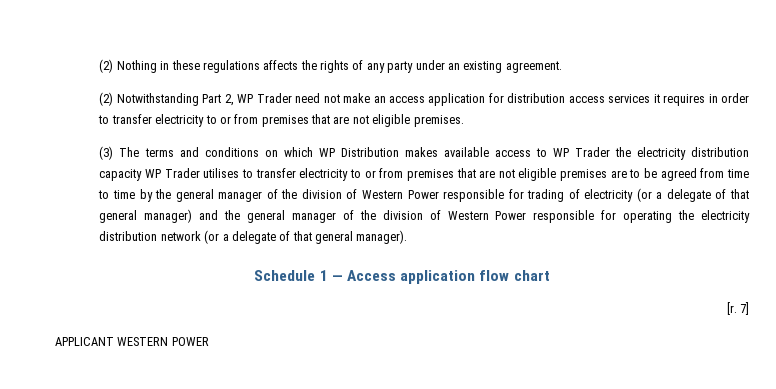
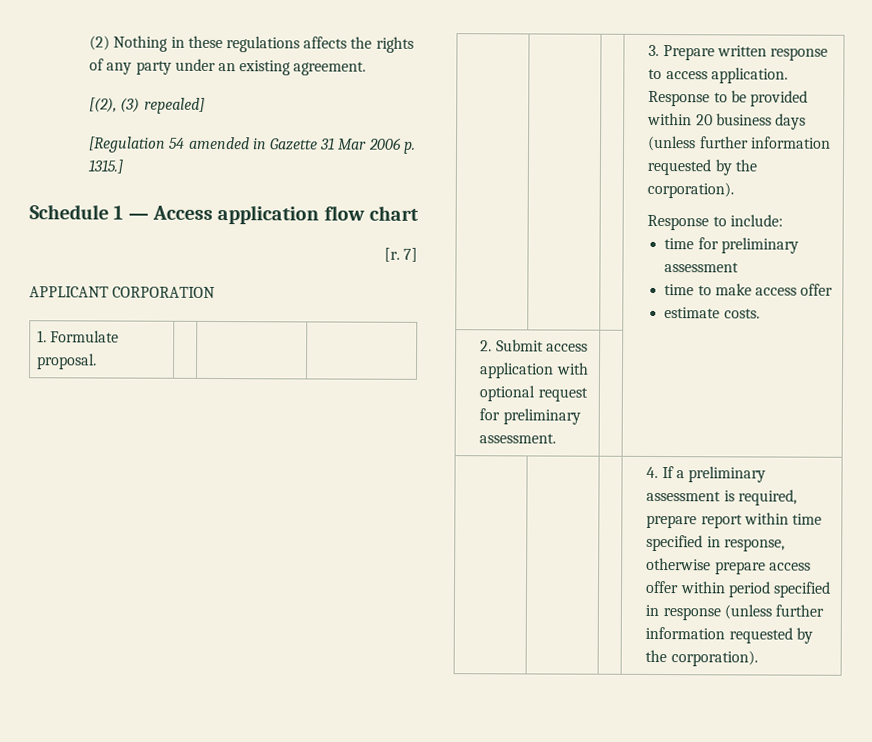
- (2) Notwithstanding Part 2, WP Trader need not make an access application for distribution access services it requires in order to transfer electricity to or from premises that are not eligible premises.
- (3) The terms and conditions on which WP Distribution makes available access to WP Trader the electricity distribution capacity WP Trader utilises to transfer electricity to or from premises that are not eligible premises are to be agreed from time to time by the general manager of the division of Western Power responsible for trading of electricity (or a delegate of that general manager) and the general manager of the division of Western Power responsible for operating the electricity distribution network (or a delegate of that general manager).
+ [(2), (3) repealed]
+ [Regulation 54 amended in Gazette 31 Mar 2006 p. 1315.]
- APPLICANT WESTERN POWER
+ APPLICANT CORPORATION
+ 1. Formulate proposal. | | |
+ | | | 3. Prepare written response to access application. Response to be provided within 20 business days (unless further information requested by the corporation).
+ Response to include:
+ time for preliminary assessment
+ time to make access offer
+ estimate costs.
+ 2. Submit access application with optional request for preliminary assessment. | |
+ | | | 4. If a preliminary assessment is required, prepare report within time specified in response, otherwise prepare access offer within period specified in response (unless further information requested by the corporation).

